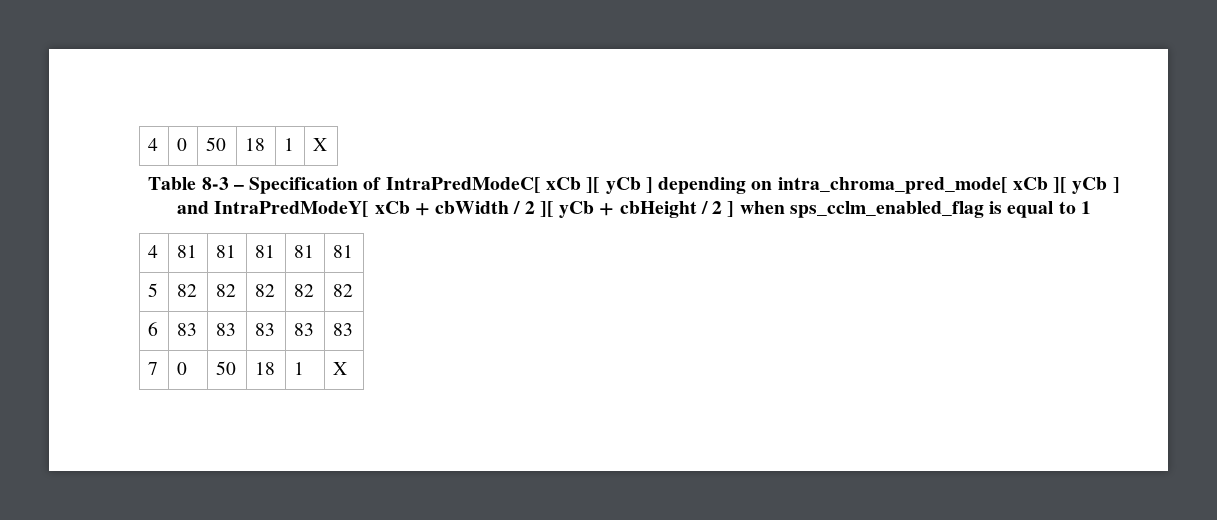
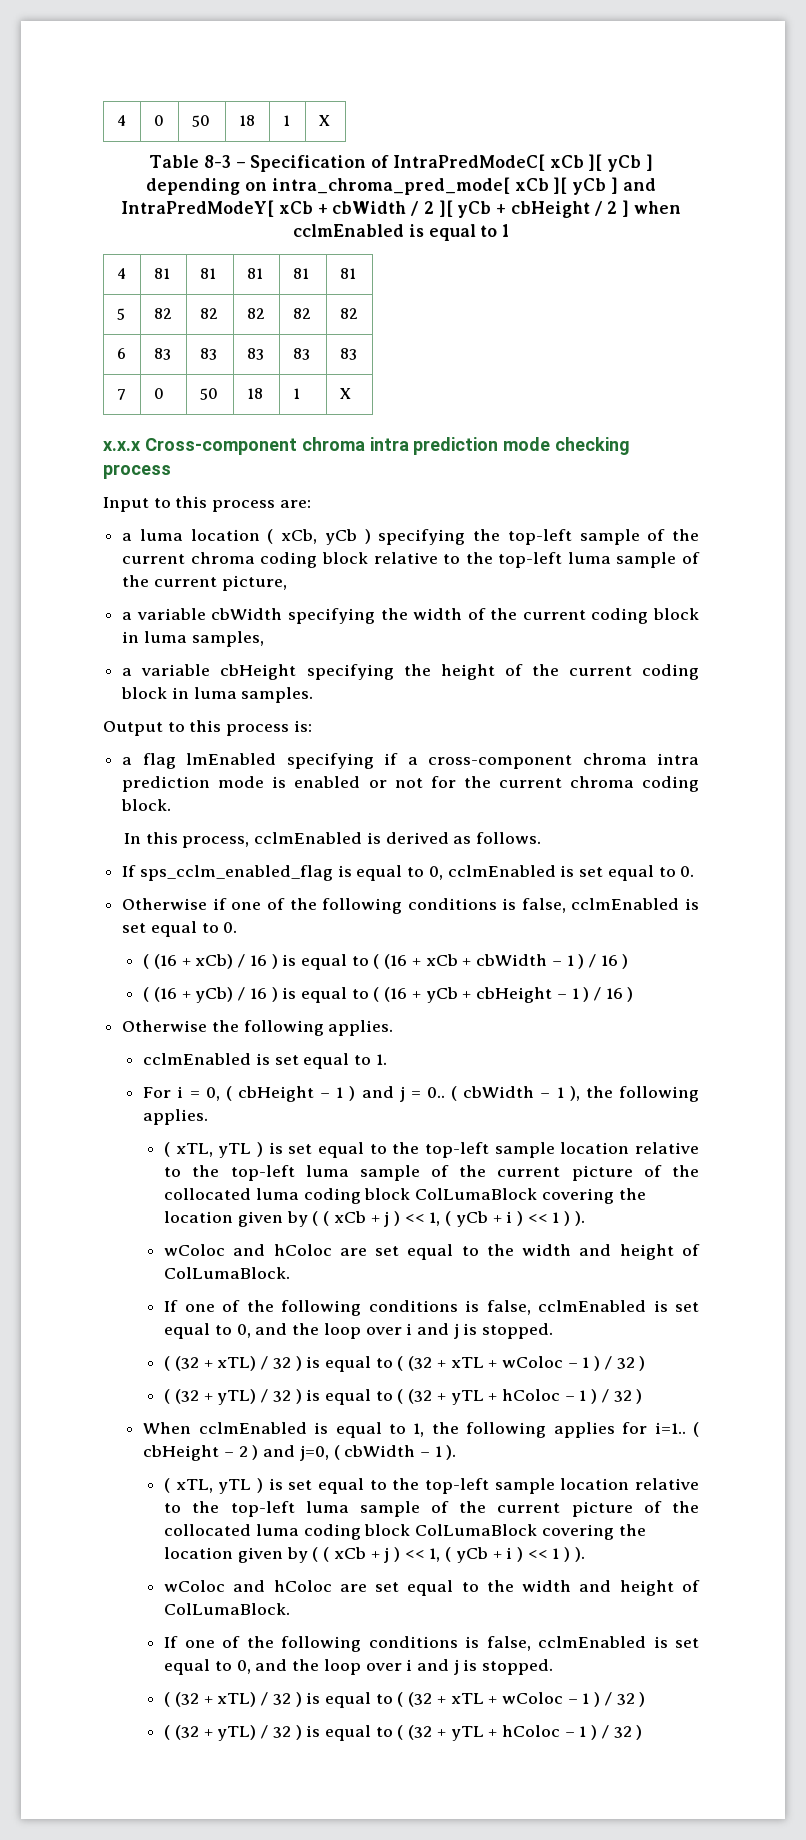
- Table 8-3 – Specification of IntraPredModeC[ xCb ][ yCb ] depending on intra_chroma_pred_mode[ xCb ][ yCb ] and IntraPredModeY[ xCb + cbWidth / 2 ][ yCb + cbHeight / 2 ] when sps_cclm_enabled_flag is equal to 1
+ Table 8-3 – Specification of IntraPredModeC[ xCb ][ yCb ] depending on intra_chroma_pred_mode[ xCb ][ yCb ] and IntraPredModeY[ xCb + cbWidth / 2 ][ yCb + cbHeight / 2 ] when cclmEnabled is equal to 1
+ x.x.x Cross-component chroma intra prediction mode checking process
+ Input to this process are:
+ a luma location ( xCb, yCb ) specifying the top-left sample of the current chroma coding block relative to the top-left luma sample of the current picture,
+ a variable cbWidth specifying the width of the current coding block in luma samples,
+ a variable cbHeight specifying the height of the current coding block in luma samples.
+ Output to this process is:
+ a flag lmEnabled specifying if a cross-component chroma intra prediction mode is enabled or not for the current chroma coding block.
+ In this process, cclmEnabled is derived as follows.
+ If sps_cclm_enabled_flag is equal to 0, cclmEnabled is set equal to 0.
+ Otherwise if one of the following conditions is false, cclmEnabled is set equal to 0.
+ ( (16 + xCb) / 16 ) is equal to ( (16 + xCb + cbWidth – 1 ) / 16 )
+ ( (16 + yCb) / 16 ) is equal to ( (16 + yCb + cbHeight – 1 ) / 16 )
+ Otherwise the following applies.
+ cclmEnabled is set equal to 1.
+ For i = 0, ( cbHeight – 1 ) and j = 0.. ( cbWidth – 1 ), the following applies.
+ ( xTL, yTL ) is set equal to the top-left sample location relative to the top-left luma sample of the current picture of the collocated luma coding block ColLumaBlock covering the location given by ( ( xCb + j ) << 1, ( yCb + i ) << 1 ) ).
+ wColoc and hColoc are set equal to the width and height of ColLumaBlock.
+ If one of the following conditions is false, cclmEnabled is set equal to 0, and the loop over i and j is stopped.
+ ( (32 + xTL) / 32 ) is equal to ( (32 + xTL + wColoc – 1 ) / 32 )
+ ( (32 + yTL) / 32 ) is equal to ( (32 + yTL + hColoc – 1 ) / 32 )
+ When cclmEnabled is equal to 1, the following applies for i=1.. ( cbHeight – 2 ) and j=0, ( cbWidth – 1 ).
+ ( xTL, yTL ) is set equal to the top-left sample location relative to the top-left luma sample of the current picture of the collocated luma coding block ColLumaBlock covering the location given by ( ( xCb + j ) << 1, ( yCb + i ) << 1 ) ).
+ wColoc and hColoc are set equal to the width and height of ColLumaBlock.
+ If one of the following conditions is false, cclmEnabled is set equal to 0, and the loop over i and j is stopped.
+ ( (32 + xTL) / 32 ) is equal to ( (32 + xTL + wColoc – 1 ) / 32 )
+ ( (32 + yTL) / 32 ) is equal to ( (32 + yTL + hColoc – 1 ) / 32 )

